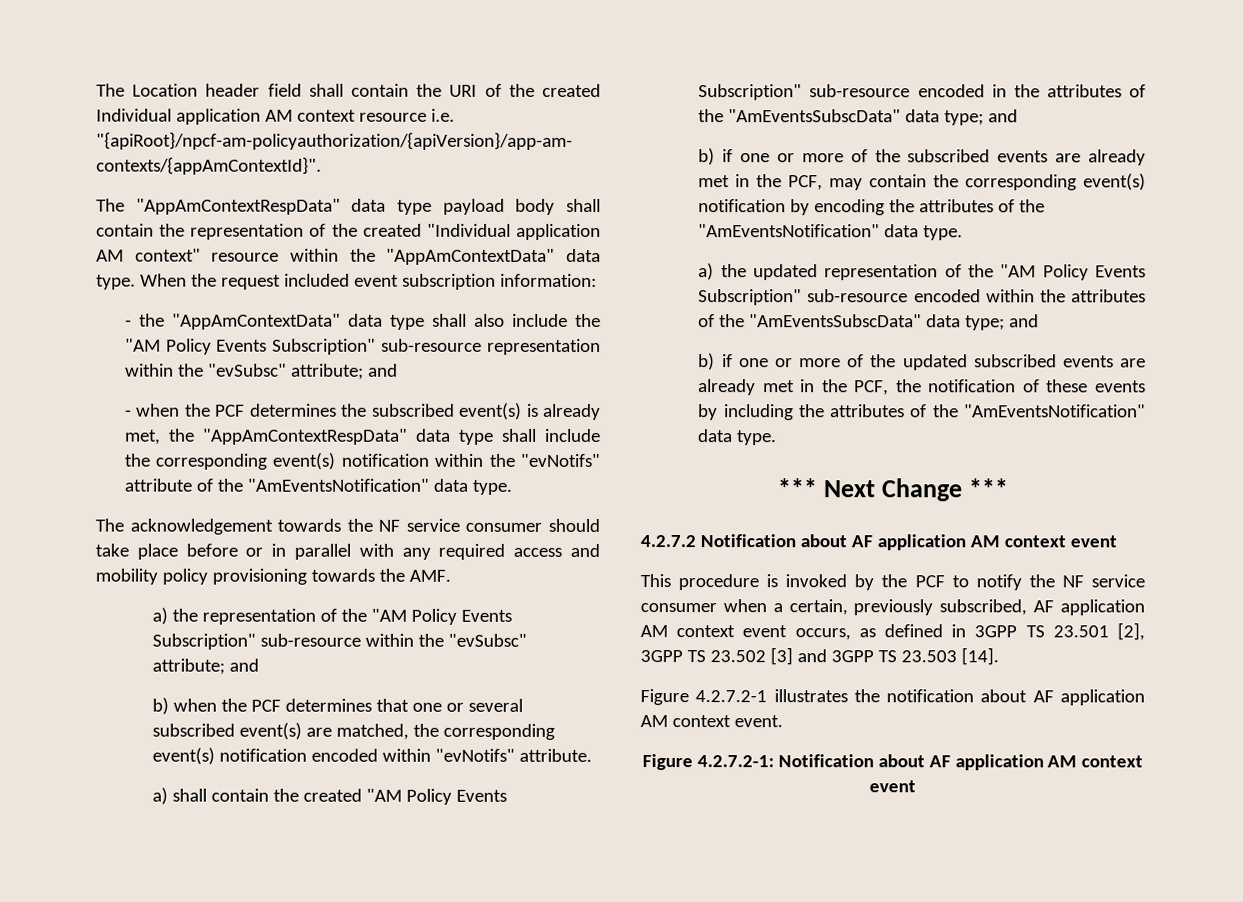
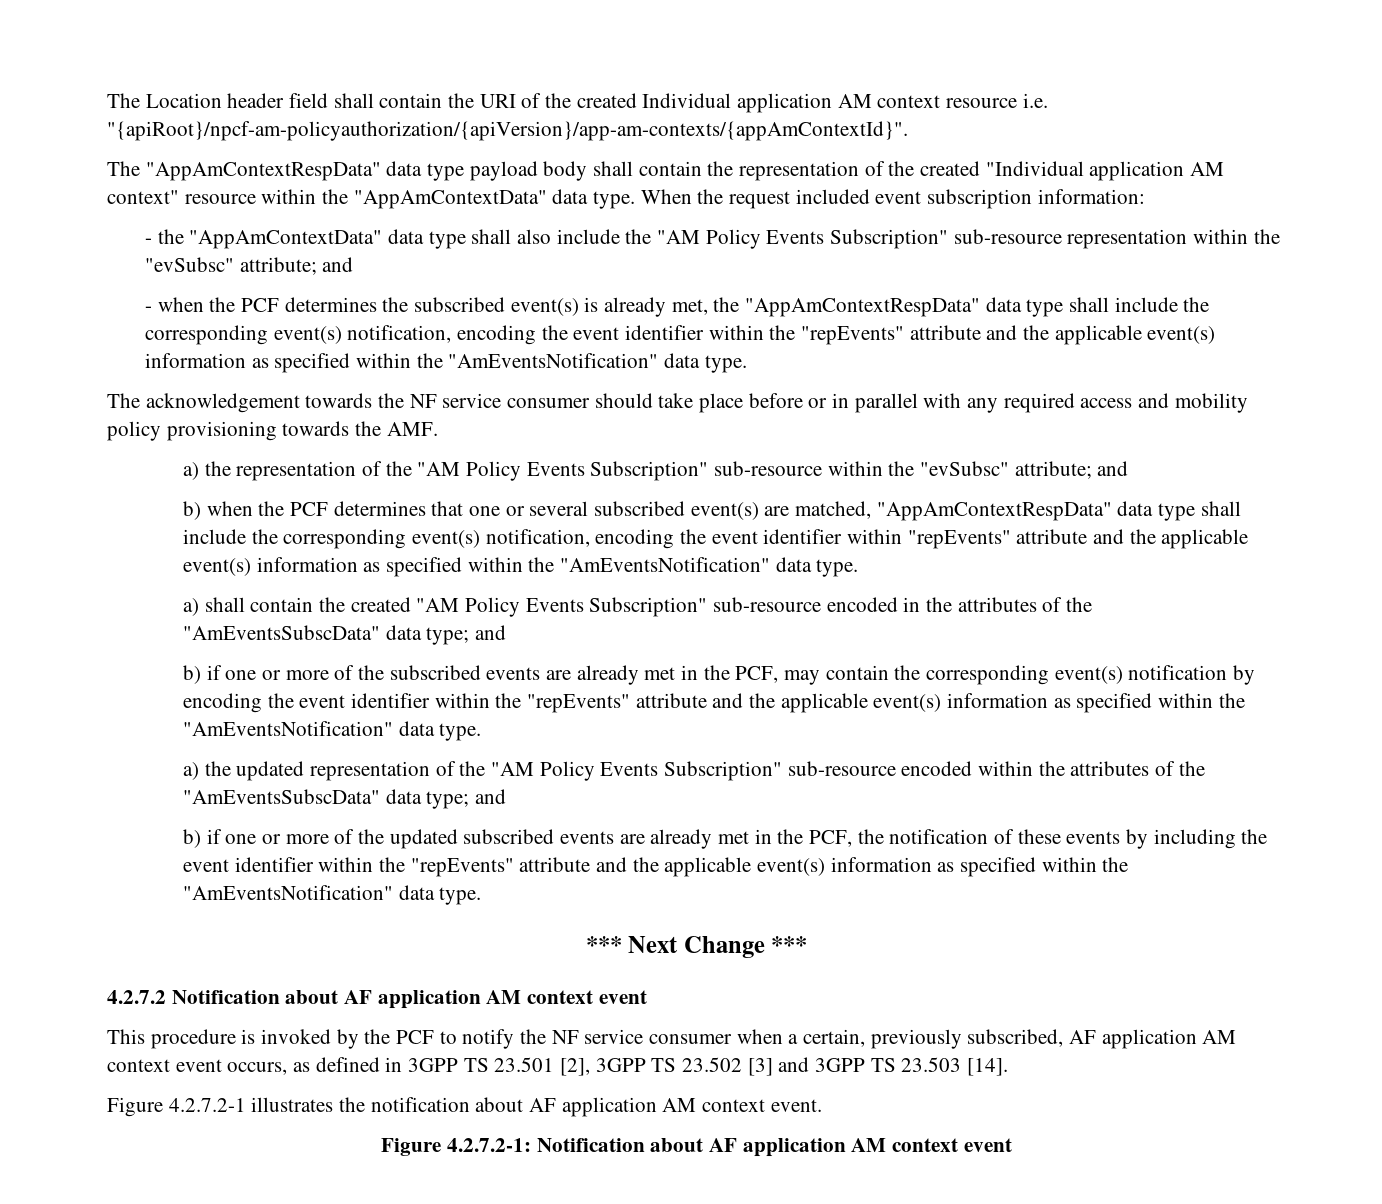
- - when the PCF determines the subscribed event(s) is already met, the "AppAmContextRespData" data type shall include the corresponding event(s) notification within the "evNotifs" attribute of the "AmEventsNotification" data type.
+ - when the PCF determines the subscribed event(s) is already met, the "AppAmContextRespData" data type shall include the corresponding event(s) notification, encoding the event identifier within the "repEvents" attribute and the applicable event(s) information as specified within the "AmEventsNotification" data type.
- b) when the PCF determines that one or several subscribed event(s) are matched, the corresponding event(s) notification encoded within "evNotifs" attribute.
+ b) when the PCF determines that one or several subscribed event(s) are matched, "AppAmContextRespData" data type shall include the corresponding event(s) notification, encoding the event identifier within "repEvents" attribute and the applicable event(s) information as specified within the "AmEventsNotification" data type.
- b) if one or more of the subscribed events are already met in the PCF, may contain the corresponding event(s) notification by encoding the attributes of the "AmEventsNotification" data type.
+ b) if one or more of the subscribed events are already met in the PCF, may contain the corresponding event(s) notification by encoding the event identifier within the "repEvents" attribute and the applicable event(s) information as specified within the "AmEventsNotification" data type.
- b) if one or more of the updated subscribed events are already met in the PCF, the notification of these events by including the attributes of the "AmEventsNotification" data type.
+ b) if one or more of the updated subscribed events are already met in the PCF, the notification of these events by including the event identifier within the "repEvents" attribute and the applicable event(s) information as specified within the "AmEventsNotification" data type.

